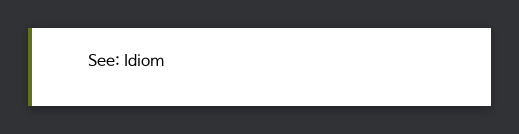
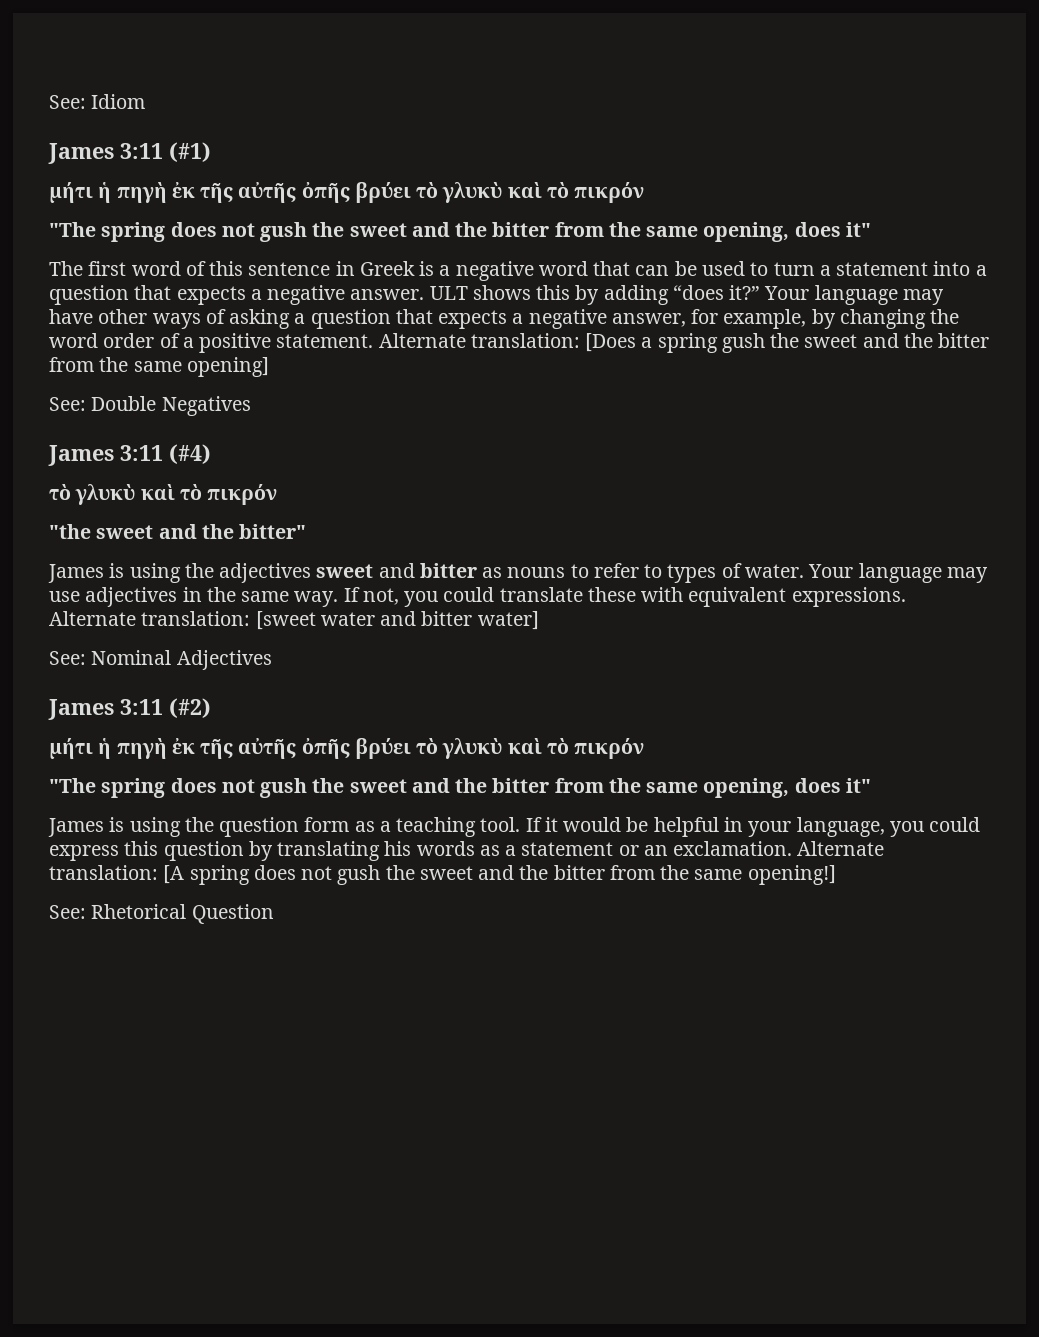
+ James 3:11 (#1)
+ μήτι ἡ πηγὴ ἐκ τῆς αὐτῆς ὀπῆς βρύει τὸ γλυκὺ καὶ τὸ πικρόν
+ "The spring does not gush the sweet and the bitter from the same opening, does it"
+ The first word of this sentence in Greek is a negative word that can be used to turn a statement into a question that expects a negative answer. ULT shows this by adding “does it?” Your language may have other ways of asking a question that expects a negative answer, for example, by changing the word order of a positive statement. Alternate translation: [Does a spring gush the sweet and the bitter from the same opening]
+ See: Double Negatives
+ James 3:11 (#4)
+ τὸ γλυκὺ καὶ τὸ πικρόν
+ "the sweet and the bitter"
+ James is using the adjectives sweet and bitter as nouns to refer to types of water. Your language may use adjectives in the same way. If not, you could translate these with equivalent expressions. Alternate translation: [sweet water and bitter water]
+ See: Nominal Adjectives
+ James 3:11 (#2)
+ μήτι ἡ πηγὴ ἐκ τῆς αὐτῆς ὀπῆς βρύει τὸ γλυκὺ καὶ τὸ πικρόν
+ "The spring does not gush the sweet and the bitter from the same opening, does it"
+ James is using the question form as a teaching tool. If it would be helpful in your language, you could express this question by translating his words as a statement or an exclamation. Alternate translation: [A spring does not gush the sweet and the bitter from the same opening!]
+ See: Rhetorical Question

